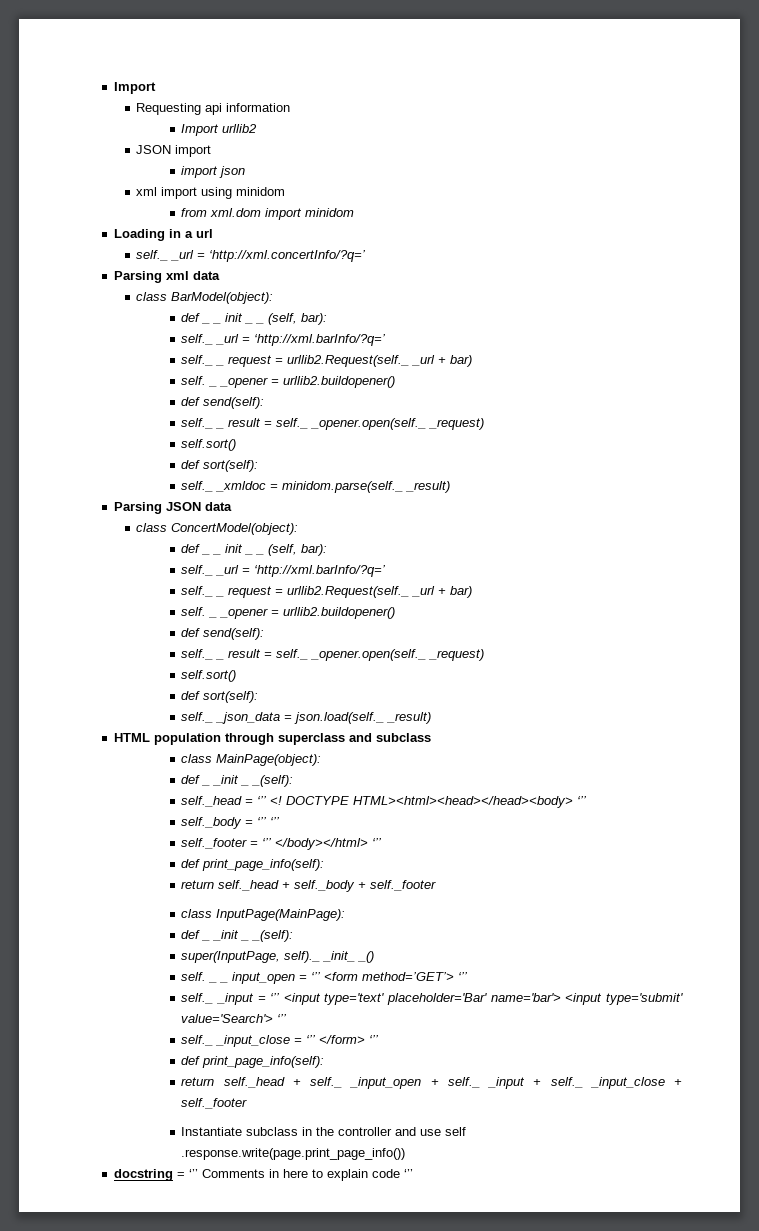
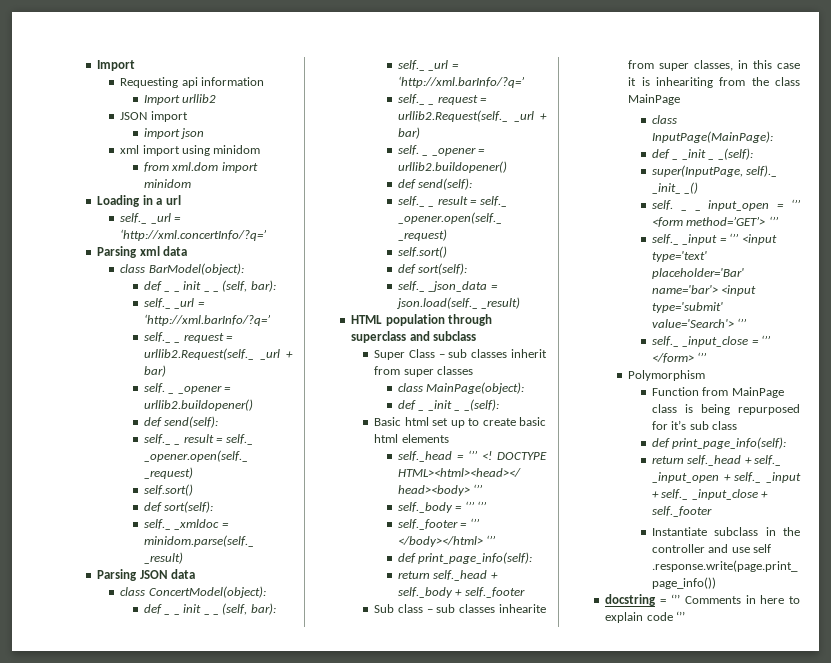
+ Super Class – sub classes inherit from super classes
+ Basic html set up to create basic html elements
+ Sub class – sub classes inhearite from super classes, in this case it is inheariting from the class MainPage
+ Polymorphism
+ Function from MainPage class is being repurposed for it’s sub class

